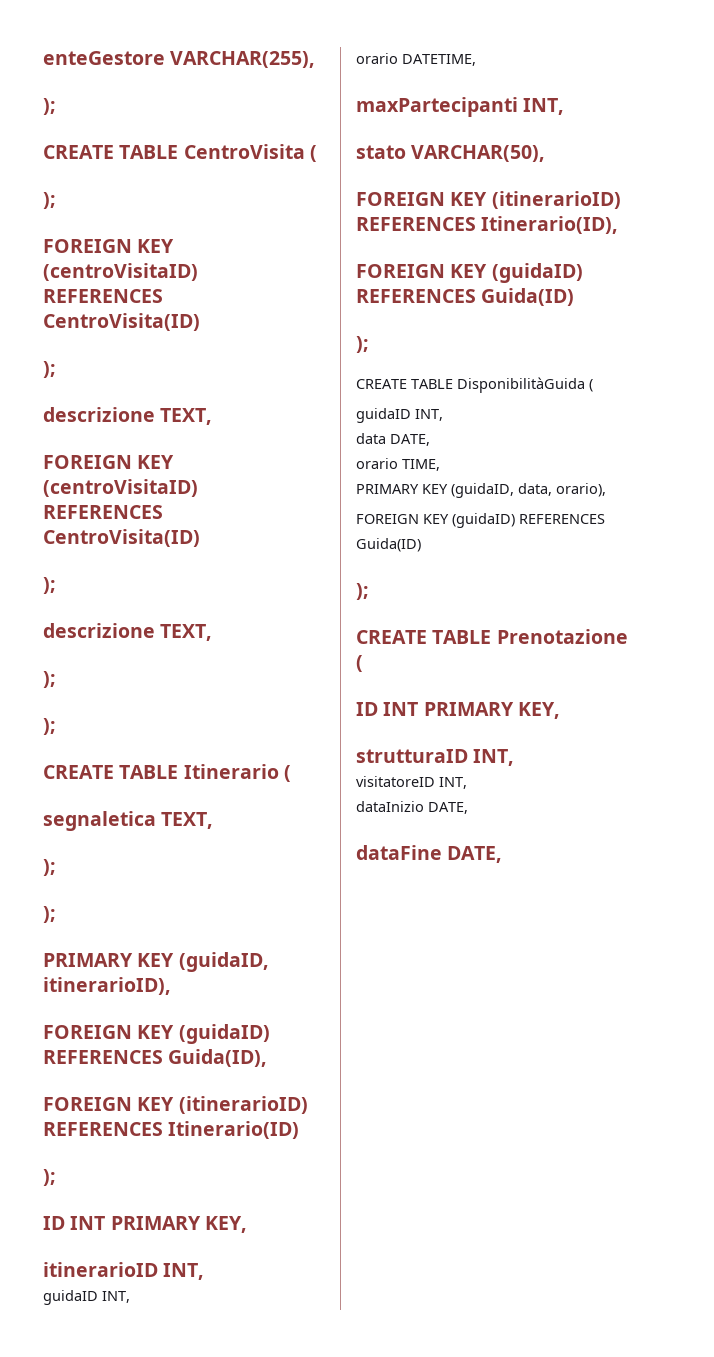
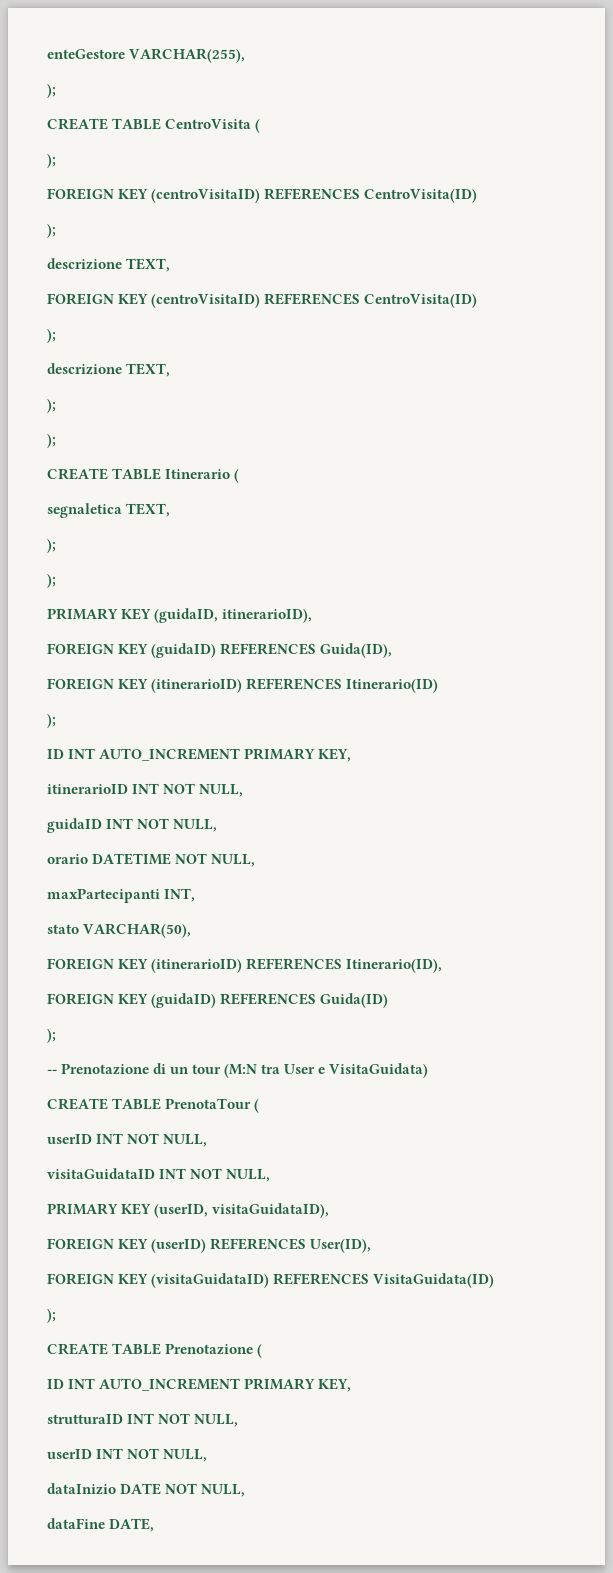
  FOREIGN KEY (itinerarioID) REFERENCES Itinerario(ID)
  );
- ID INT PRIMARY KEY,
+ ID INT AUTO_INCREMENT PRIMARY KEY,
- itinerarioID INT,
- guidaID INT,
- orario DATETIME,
+ itinerarioID INT NOT NULL,
+ guidaID INT NOT NULL,
+ orario DATETIME NOT NULL,
- CREATE TABLE DisponibilitàGuida (
- guidaID INT,
- data DATE,
- orario TIME,
- PRIMARY KEY (guidaID, data, orario),
- FOREIGN KEY (guidaID) REFERENCES Guida(ID)
+ -- Prenotazione di un tour (M:N tra User e VisitaGuidata)
+ CREATE TABLE PrenotaTour (
+ userID INT NOT NULL,
+ visitaGuidataID INT NOT NULL,
+ PRIMARY KEY (userID, visitaGuidataID),
+ FOREIGN KEY (userID) REFERENCES User(ID),
+ FOREIGN KEY (visitaGuidataID) REFERENCES VisitaGuidata(ID)
  CREATE TABLE Prenotazione (
- ID INT PRIMARY KEY,
+ ID INT AUTO_INCREMENT PRIMARY KEY,
- strutturaID INT,
- visitatoreID INT,
- dataInizio DATE,
+ strutturaID INT NOT NULL,
+ userID INT NOT NULL,
+ dataInizio DATE NOT NULL,

